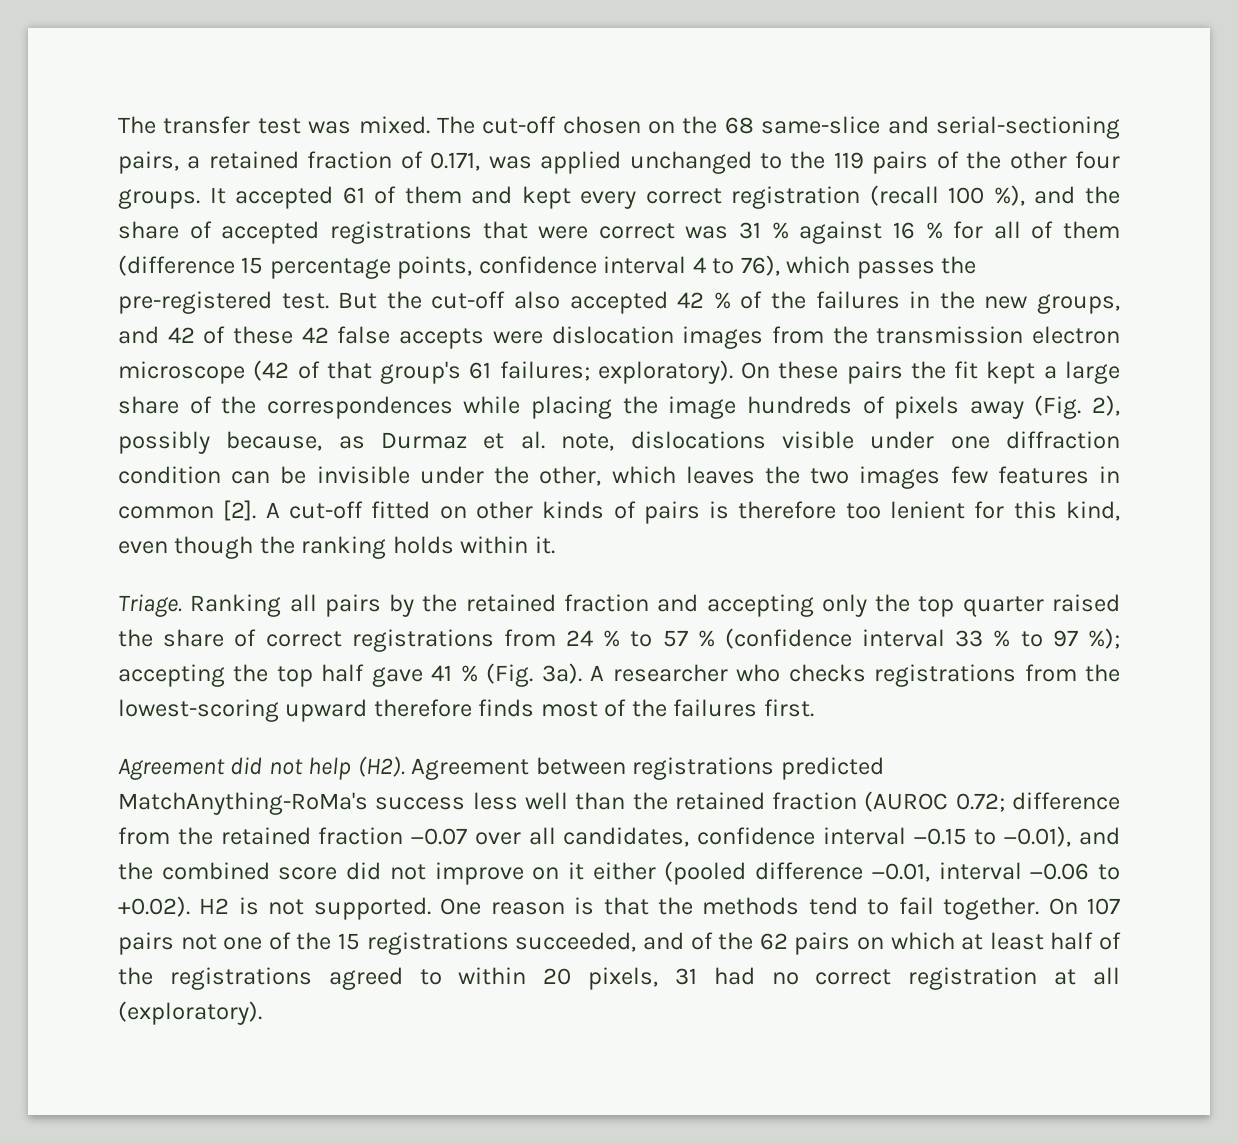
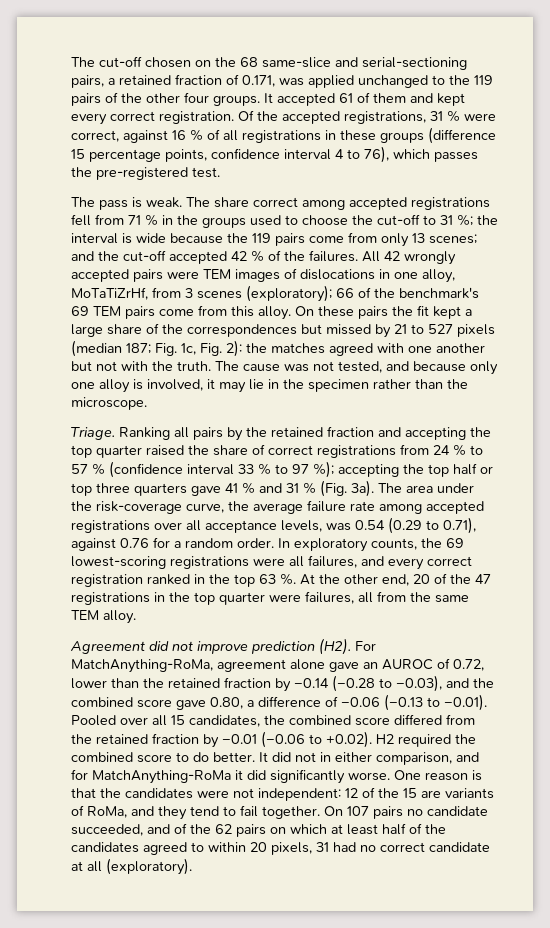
- The transfer test was mixed. The cut-off chosen on the 68 same-slice and serial-sectioning pairs, a retained fraction of 0.171, was applied unchanged to the 119 pairs of the other four groups.
+ The cut-off chosen on the 68 same-slice and serial-sectioning pairs, a retained fraction of 0.171, was applied unchanged to the 119 pairs of the other four groups.
- It accepted 61 of them and kept every correct registration (recall 100 %), and the share of accepted registrations that were correct was 31 % against 16 % for all of them (difference 15 percentage points, confidence interval 4 to 76), which passes the pre-registered test. But the cut-off also accepted 42 % of the failures in the new groups, and 42 of these 42 false accepts were dislocation images from the transmission electron microscope (42 of that group's 61 failures; exploratory).
+ It accepted 61 of them and kept every correct registration. Of the accepted registrations, 31 % were correct, against 16 % of all registrations in these groups (difference 15 percentage points, confidence interval 4 to 76), which passes the pre-registered test.
+ The pass is weak. The share correct among accepted registrations fell from 71 % in the groups used to choose the cut-off to 31 %; the interval is wide because the 119 pairs come from only 13 scenes; and the cut-off accepted 42 % of the failures. All 42 wrongly accepted pairs were TEM images of dislocations in one alloy, MoTaTiZrHf, from 3 scenes (exploratory); 66 of the benchmark's 69 TEM pairs come from this alloy.
- On these pairs the fit kept a large share of the correspondences while placing the image hundreds of pixels away (Fig. 2), possibly because, as Durmaz et al. note, dislocations visible under one diffraction condition can be invisible under the other, which leaves the two images few features in common [2]. A cut-off fitted on other kinds of pairs is therefore too lenient for this kind, even though the ranking holds within it.
+ On these pairs the fit kept a large share of the correspondences but missed by 21 to 527 pixels (median 187; Fig. 1c, Fig. 2): the matches agreed with one another but not with the truth. The cause was not tested, and because only one alloy is involved, it may lie in the specimen rather than the microscope.
- Ranking all pairs by the retained fraction and accepting only the top quarter raised the share of correct registrations from 24 % to 57 % (confidence interval 33 % to 97 %); accepting the top half gave 41 % (Fig. 3a). A researcher who checks registrations from the lowest-scoring upward therefore finds most of the failures first.
- Agreement did not help (H2). Agreement between registrations predicted MatchAnything-RoMa's success less well than the retained fraction (AUROC 0.72; difference from the retained fraction −0.07 over all candidates, confidence interval −0.15 to −0.01), and the combined score did not improve on it either (pooled difference −0.01, interval −0.06 to +0.02). H2 is not supported.
+ Ranking all pairs by the retained fraction and accepting the top quarter raised the share of correct registrations from 24 % to 57 % (confidence interval 33 % to 97 %); accepting the top half or top three quarters gave 41 % and 31 % (Fig. 3a). The area under the risk-coverage curve, the average failure rate among accepted registrations over all acceptance levels, was 0.54 (0.29 to 0.71), against 0.76 for a random order. In exploratory counts, the 69 lowest-scoring registrations were all failures, and every correct registration ranked in the top 63 %. At the other end, 20 of the 47 registrations in the top quarter were failures, all from the same TEM alloy.
+ Agreement did not improve prediction (H2). For MatchAnything-RoMa, agreement alone gave an AUROC of 0.72, lower than the retained fraction by −0.14 (−0.28 to −0.03), and the combined score gave 0.80, a difference of −0.06 (−0.13 to −0.01). Pooled over all 15 candidates, the combined score differed from the retained fraction by −0.01 (−0.06 to +0.02). H2 required the combined score to do better. It did not in either comparison, and for MatchAnything-RoMa it did significantly worse.
- One reason is that the methods tend to fail together.
+ One reason is that the candidates were not independent: 12 of the 15 are variants of RoMa, and they tend to fail together.
- On 107 pairs not one of the 15 registrations succeeded, and of the 62 pairs on which at least half of the registrations agreed to within 20 pixels, 31 had no correct registration at all (exploratory).
+ On 107 pairs no candidate succeeded, and of the 62 pairs on which at least half of the candidates agreed to within 20 pixels, 31 had no correct candidate at all (exploratory).

